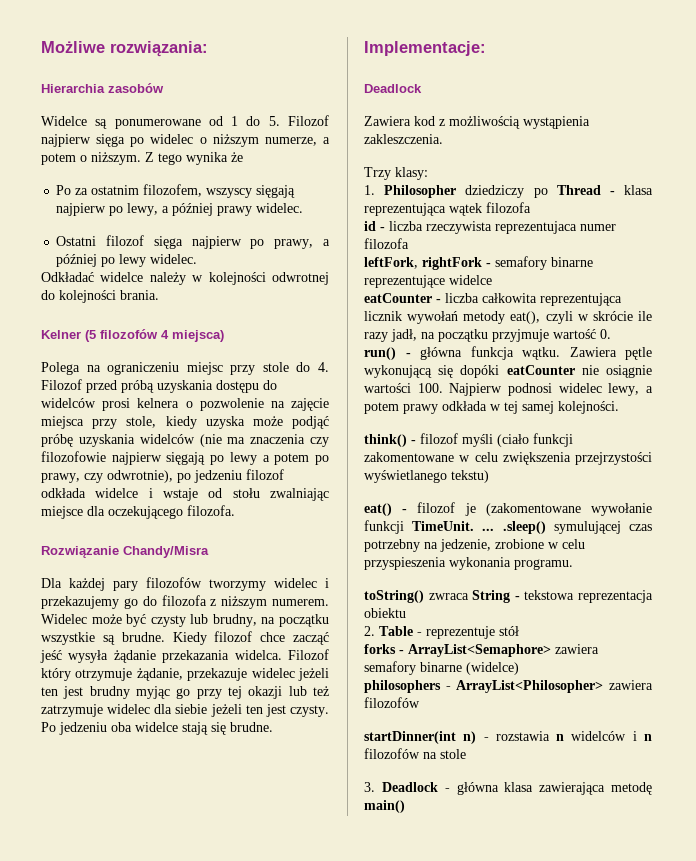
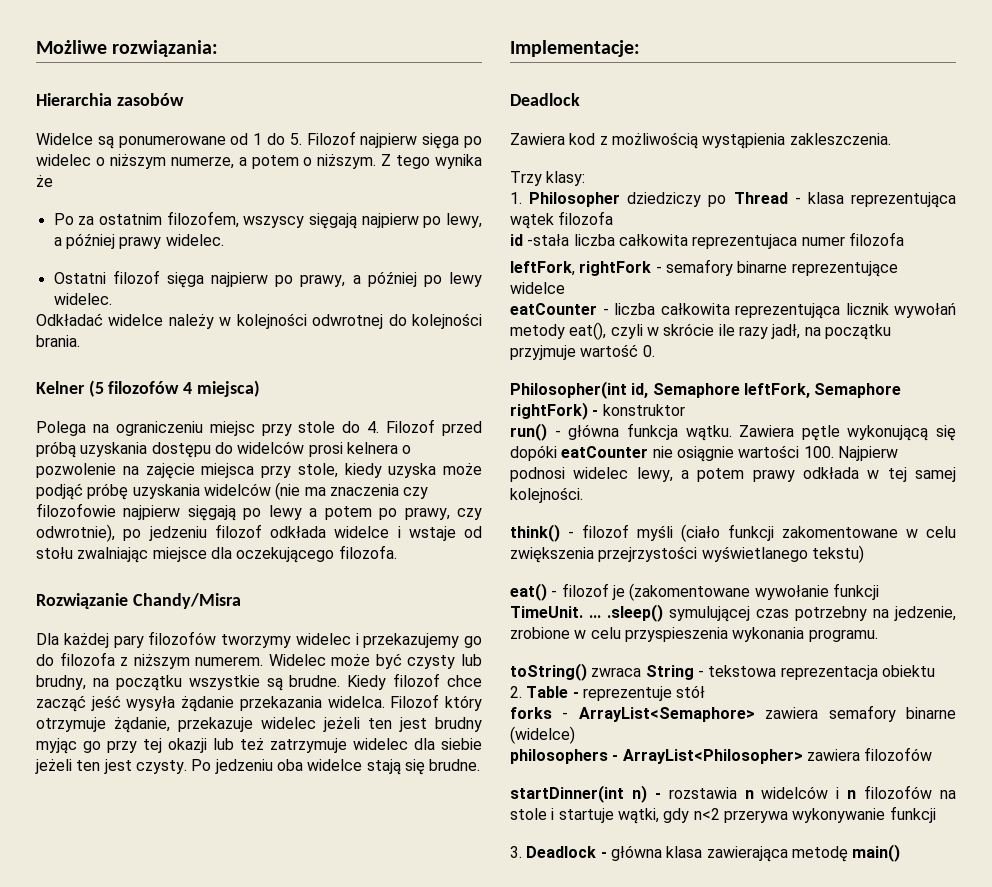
- id - liczba rzeczywista reprezentujaca numer filozofa
+ id -stała liczba całkowita reprezentujaca numer filozofa
+ Philosopher(int id, Semaphore leftFork, Semaphore rightFork) - konstruktor
- startDinner(int n) - rozstawia n widelców i n filozofów na stole
+ startDinner(int n) - rozstawia n widelców i n filozofów na stole i startuje wątki, gdy n<2 przerywa wykonywanie funkcji

